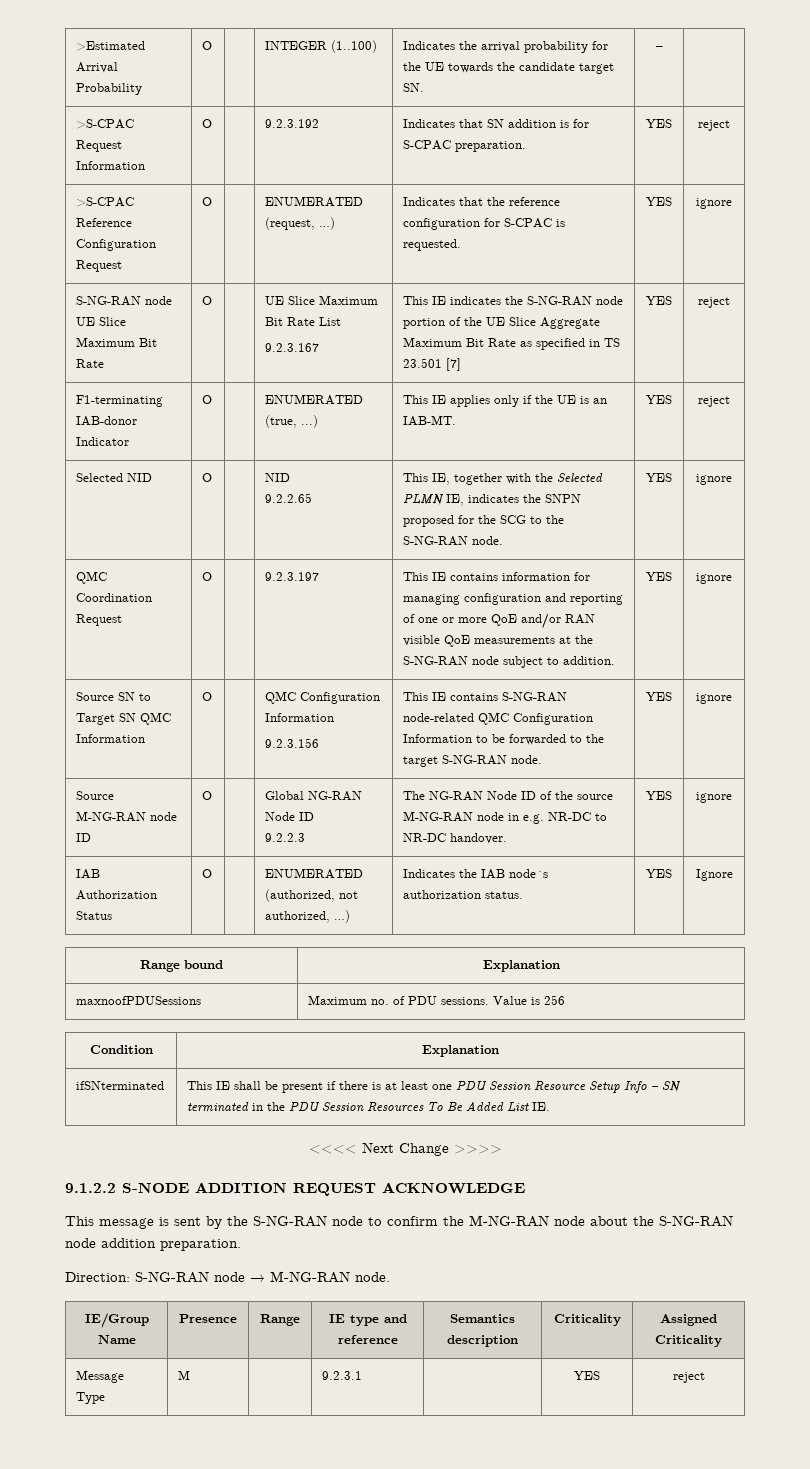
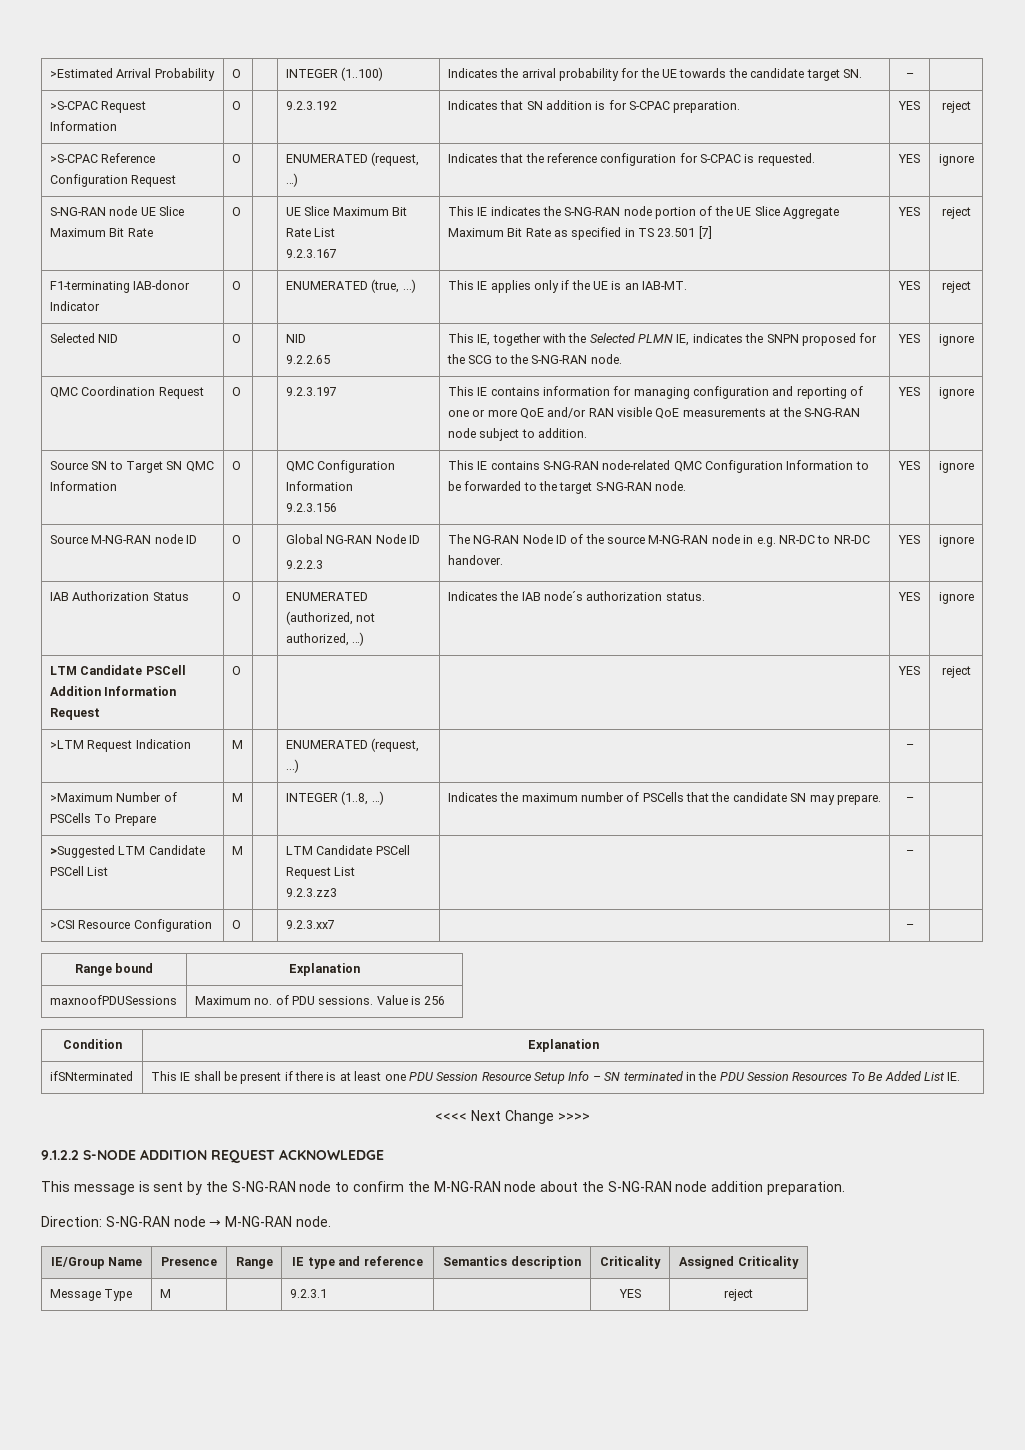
- IAB Authorization Status | O | | ENUMERATED (authorized, not authorized, …) | Indicates the IAB node´s authorization status. | YES | Ignore
+ IAB Authorization Status | O | | ENUMERATED (authorized, not authorized, …) | Indicates the IAB node´s authorization status. | YES | ignore
+ LTM Candidate PSCell Addition Information Request | O | | | | YES | reject
+ >LTM Request Indication | M | | ENUMERATED (request, ...) | | – |
+ >Maximum Number of PSCells To Prepare | M | | INTEGER (1..8, …) | Indicates the maximum number of PSCells that the candidate SN may prepare. | – |
+ >Suggested LTM Candidate PSCell List | M | | LTM Candidate PSCell Request List
+ 9.2.3.zz3 | | – |
+ >CSI Resource Configuration | O | | 9.2.3.xx7 | | – |

